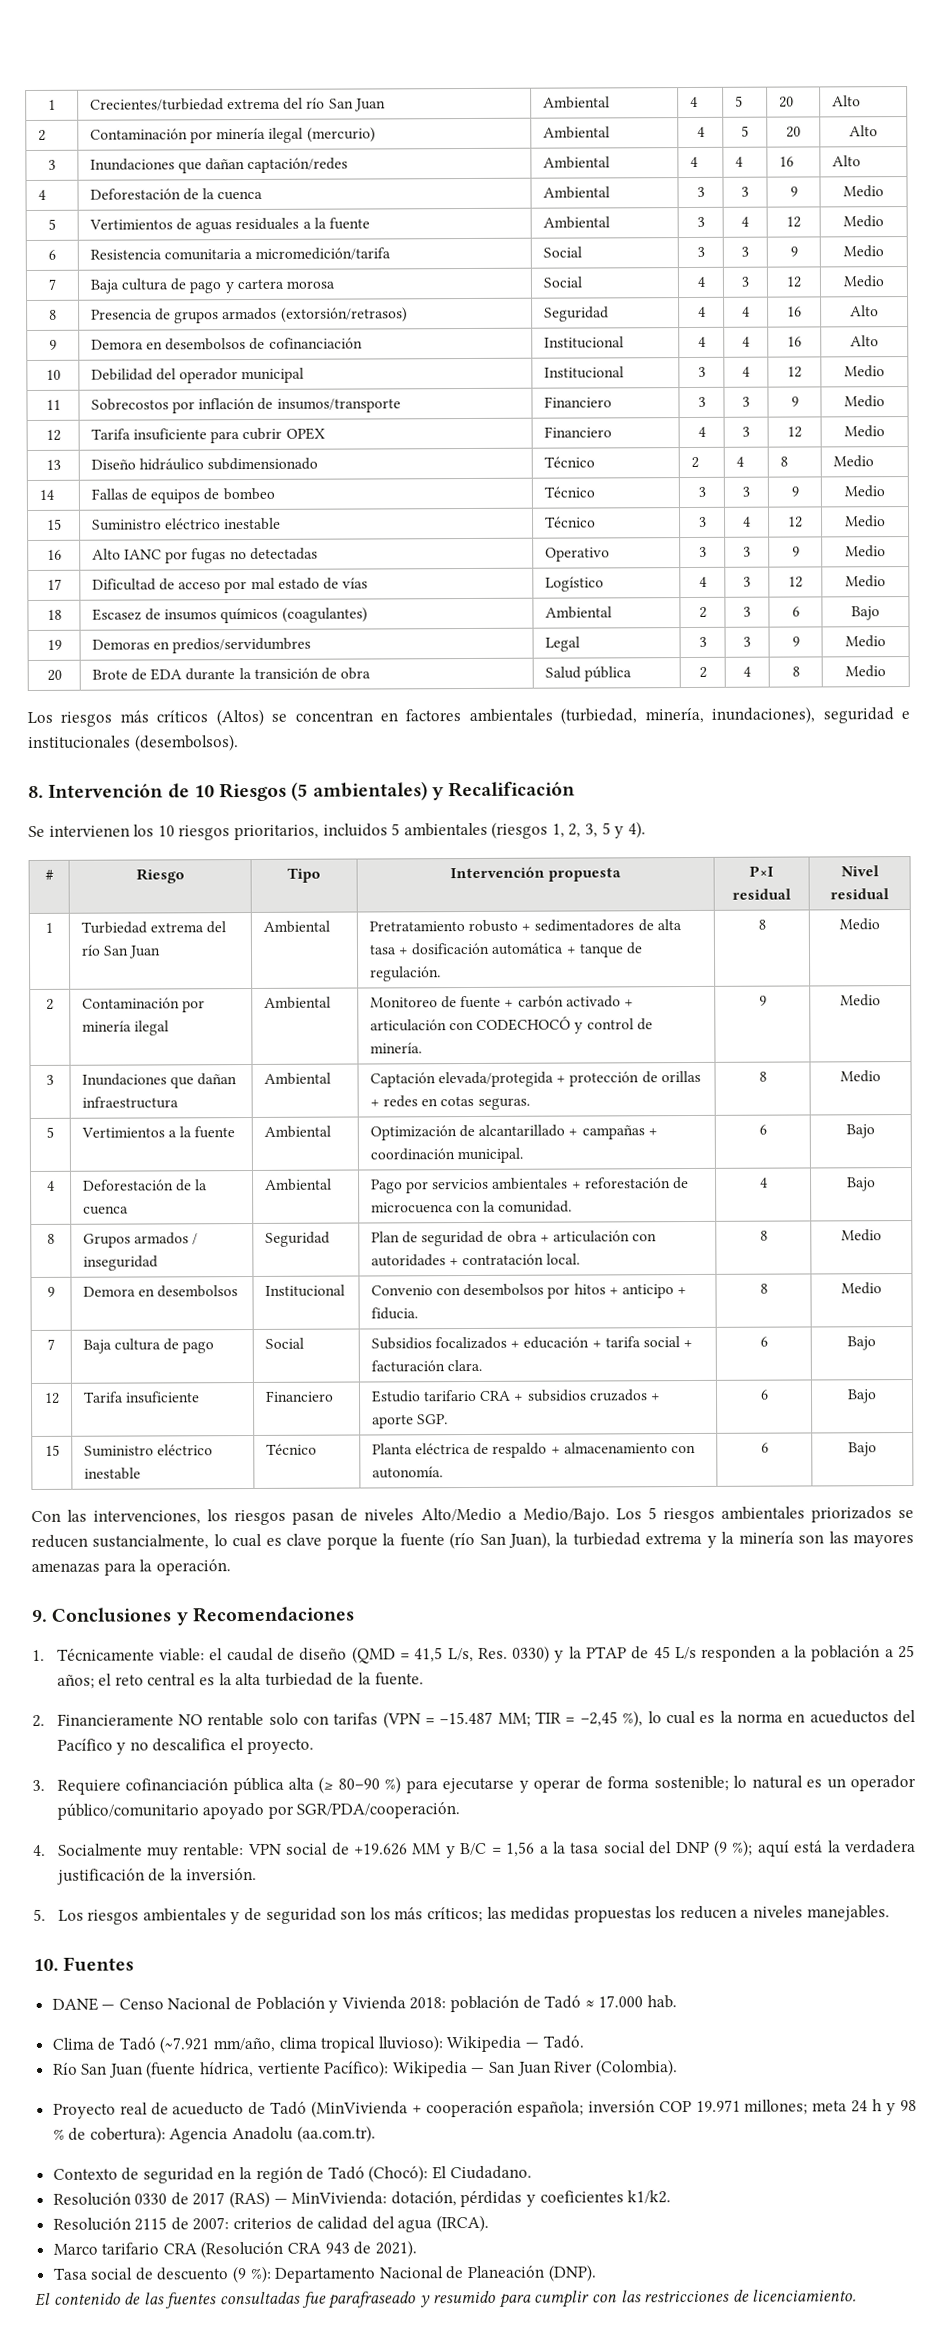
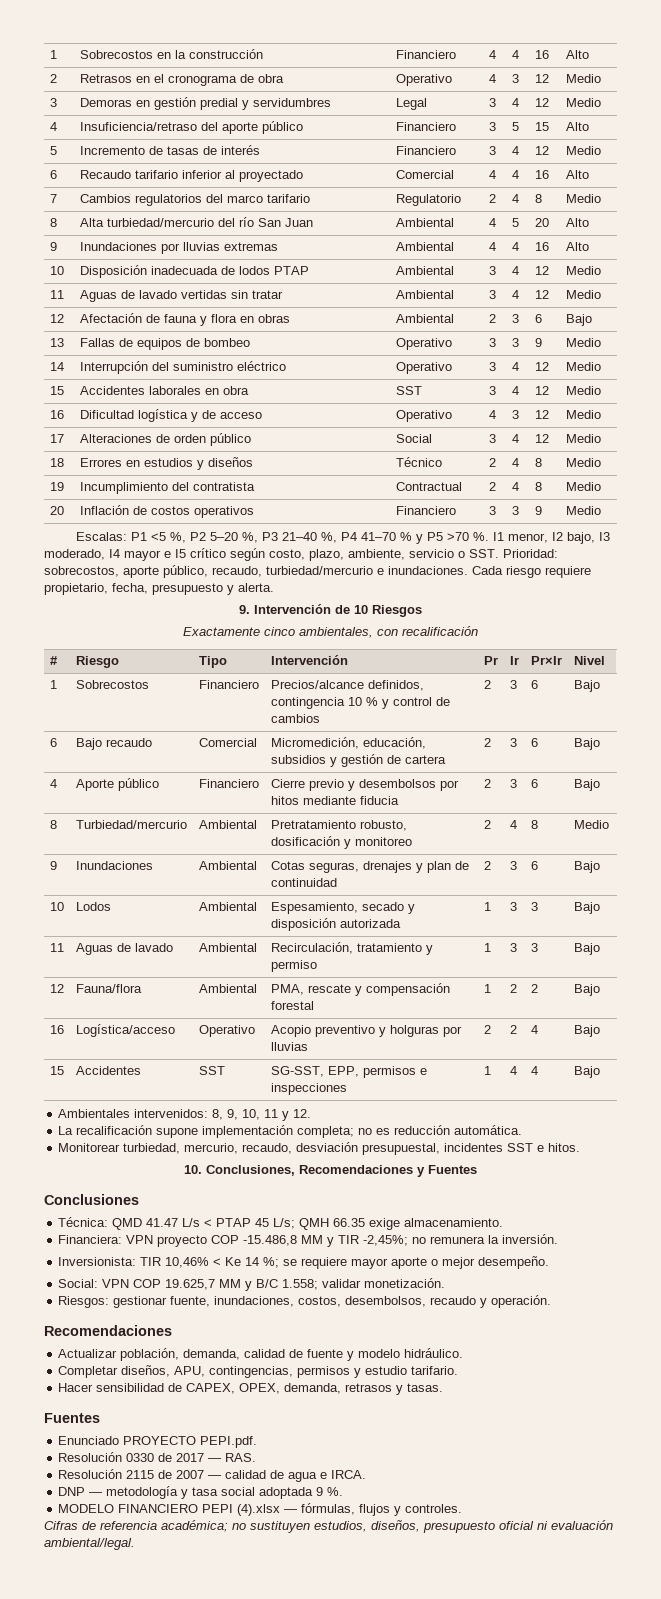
- 1 | Crecientes/turbiedad extrema del río San Juan | Ambiental | 4 | 5 | 20 | Alto
+ 1 | Sobrecostos en la construcción | Financiero | 4 | 4 | 16 | Alto
+ 2 | Retrasos en el cronograma de obra | Operativo | 4 | 3 | 12 | Medio
+ 3 | Demoras en gestión predial y servidumbres | Legal | 3 | 4 | 12 | Medio
+ 4 | Insuficiencia/retraso del aporte público | Financiero | 3 | 5 | 15 | Alto
+ 5 | Incremento de tasas de interés | Financiero | 3 | 4 | 12 | Medio
+ 6 | Recaudo tarifario inferior al proyectado | Comercial | 4 | 4 | 16 | Alto
+ 7 | Cambios regulatorios del marco tarifario | Regulatorio | 2 | 4 | 8 | Medio
+ 8 | Alta turbiedad/mercurio del río San Juan | Ambiental | 4 | 5 | 20 | Alto
- 2 | Contaminación por minería ilegal (mercurio) | Ambiental | 4 | 5 | 20 | Alto
- 3 | Inundaciones que dañan captación/redes | Ambiental | 4 | 4 | 16 | Alto
+ 9 | Inundaciones por lluvias extremas | Ambiental | 4 | 4 | 16 | Alto
- 4 | Deforestación de la cuenca | Ambiental | 3 | 3 | 9 | Medio
- 5 | Vertimientos de aguas residuales a la fuente | Ambiental | 3 | 4 | 12 | Medio
- 6 | Resistencia comunitaria a micromedición/tarifa | Social | 3 | 3 | 9 | Medio
- 7 | Baja cultura de pago y cartera morosa | Social | 4 | 3 | 12 | Medio
- 8 | Presencia de grupos armados (extorsión/retrasos) | Seguridad | 4 | 4 | 16 | Alto
- 9 | Demora en desembolsos de cofinanciación | Institucional | 4 | 4 | 16 | Alto
- 10 | Debilidad del operador municipal | Institucional | 3 | 4 | 12 | Medio
- 11 | Sobrecostos por inflación de insumos/transporte | Financiero | 3 | 3 | 9 | Medio
- 12 | Tarifa insuficiente para cubrir OPEX | Financiero | 4 | 3 | 12 | Medio
- 13 | Diseño hidráulico subdimensionado | Técnico | 2 | 4 | 8 | Medio
+ 10 | Disposición inadecuada de lodos PTAP | Ambiental | 3 | 4 | 12 | Medio
+ 11 | Aguas de lavado vertidas sin tratar | Ambiental | 3 | 4 | 12 | Medio
+ 12 | Afectación de fauna y flora en obras | Ambiental | 2 | 3 | 6 | Bajo
+ 13 | Fallas de equipos de bombeo | Operativo | 3 | 3 | 9 | Medio
+ 14 | Interrupción del suministro eléctrico | Operativo | 3 | 4 | 12 | Medio
+ 15 | Accidentes laborales en obra | SST | 3 | 4 | 12 | Medio
+ 16 | Dificultad logística y de acceso | Operativo | 4 | 3 | 12 | Medio
+ 17 | Alteraciones de orden público | Social | 3 | 4 | 12 | Medio
+ 18 | Errores en estudios y diseños | Técnico | 2 | 4 | 8 | Medio
- 14 | Fallas de equipos de bombeo | Técnico | 3 | 3 | 9 | Medio
- 15 | Suministro eléctrico inestable | Técnico | 3 | 4 | 12 | Medio
- 16 | Alto IANC por fugas no detectadas | Operativo | 3 | 3 | 9 | Medio
- 17 | Dificultad de acceso por mal estado de vías | Logístico | 4 | 3 | 12 | Medio
- 18 | Escasez de insumos químicos (coagulantes) | Ambiental | 2 | 3 | 6 | Bajo
- 19 | Demoras en predios/servidumbres | Legal | 3 | 3 | 9 | Medio
- 20 | Brote de EDA durante la transición de obra | Salud pública | 2 | 4 | 8 | Medio
- Los riesgos más críticos (Altos) se concentran en factores ambientales (turbiedad, minería, inundaciones), seguridad e institucionales (desembolsos).
- 8. Intervención de 10 Riesgos (5 ambientales) y Recalificación
- Se intervienen los 10 riesgos prioritarios, incluidos 5 ambientales (riesgos 1, 2, 3, 5 y 4).
- # | Riesgo | Tipo | Intervención propuesta | P×I residual | Nivel residual
- 1 | Turbiedad extrema del río San Juan | Ambiental | Pretratamiento robusto + sedimentadores de alta tasa + dosificación automática + tanque de regulación. | 8 | Medio
- 2 | Contaminación por minería ilegal | Ambiental | Monitoreo de fuente + carbón activado + articulación con CODECHOCÓ y control de minería. | 9 | Medio
- 3 | Inundaciones que dañan infraestructura | Ambiental | Captación elevada/protegida + protección de orillas + redes en cotas seguras. | 8 | Medio
- 5 | Vertimientos a la fuente | Ambiental | Optimización de alcantarillado + campañas + coordinación municipal. | 6 | Bajo
- 4 | Deforestación de la cuenca | Ambiental | Pago por servicios ambientales + reforestación de microcuenca con la comunidad. | 4 | Bajo
- 8 | Grupos armados / inseguridad | Seguridad | Plan de seguridad de obra + articulación con autoridades + contratación local. | 8 | Medio
- 9 | Demora en desembolsos | Institucional | Convenio con desembolsos por hitos + anticipo + fiducia. | 8 | Medio
- 7 | Baja cultura de pago | Social | Subsidios focalizados + educación + tarifa social + facturación clara. | 6 | Bajo
- 12 | Tarifa insuficiente | Financiero | Estudio tarifario CRA + subsidios cruzados + aporte SGP. | 6 | Bajo
- 15 | Suministro eléctrico inestable | Técnico | Planta eléctrica de respaldo + almacenamiento con autonomía. | 6 | Bajo
- Con las intervenciones, los riesgos pasan de niveles Alto/Medio a Medio/Bajo. Los 5 riesgos ambientales priorizados se reducen sustancialmente, lo cual es clave porque la fuente (río San Juan), la turbiedad extrema y la minería son las mayores amenazas para la operación.
- 9. Conclusiones y Recomendaciones
- 1. Técnicamente viable: el caudal de diseño (QMD = 41,5 L/s, Res. 0330) y la PTAP de 45 L/s responden a la población a 25 años; el reto central es la alta turbiedad de la fuente.
- 2. Financieramente NO rentable solo con tarifas (VPN = −15.487 MM; TIR = −2,45 %), lo cual es la norma en acueductos del Pacífico y no descalifica el proyecto.
- 3. Requiere cofinanciación pública alta (≥ 80–90 %) para ejecutarse y operar de forma sostenible; lo natural es un operador público/comunitario apoyado por SGR/PDA/cooperación.
- 4. Socialmente muy rentable: VPN social de +19.626 MM y B/C = 1,56 a la tasa social del DNP (9 %); aquí está la verdadera justificación de la inversión.
- 5. Los riesgos ambientales y de seguridad son los más críticos; las medidas propuestas los reducen a niveles manejables.
- 10. Fuentes
- DANE — Censo Nacional de Población y Vivienda 2018: población de Tadó ≈ 17.000 hab.
- Clima de Tadó (~7.921 mm/año, clima tropical lluvioso): Wikipedia — Tadó.
- Río San Juan (fuente hídrica, vertiente Pacífico): Wikipedia — San Juan River (Colombia).
- Proyecto real de acueducto de Tadó (MinVivienda + cooperación española; inversión COP 19.971 millones; meta 24 h y 98 % de cobertura): Agencia Anadolu (aa.com.tr).
- Contexto de seguridad en la región de Tadó (Chocó): El Ciudadano.
- Resolución 0330 de 2017 (RAS) — MinVivienda: dotación, pérdidas y coeficientes k1/k2.
- Resolución 2115 de 2007: criterios de calidad del agua (IRCA).
- Marco tarifario CRA (Resolución CRA 943 de 2021).
- Tasa social de descuento (9 %): Departamento Nacional de Planeación (DNP).
- El contenido de las fuentes consultadas fue parafraseado y resumido para cumplir con las restricciones de licenciamiento.
+ 19 | Incumplimiento del contratista | Contractual | 2 | 4 | 8 | Medio
+ 20 | Inflación de costos operativos | Financiero | 3 | 3 | 9 | Medio
+ Escalas: P1 <5 %, P2 5–20 %, P3 21–40 %, P4 41–70 % y P5 >70 %. I1 menor, I2 bajo, I3 moderado, I4 mayor e I5 crítico según costo, plazo, ambiente, servicio o SST. Prioridad: sobrecostos, aporte público, recaudo, turbiedad/mercurio e inundaciones. Cada riesgo requiere propietario, fecha, presupuesto y alerta.
+ 9. Intervención de 10 Riesgos
+ Exactamente cinco ambientales, con recalificación
+ # | Riesgo | Tipo | Intervención | Pr | Ir | Pr×Ir | Nivel
+ 1 | Sobrecostos | Financiero | Precios/alcance definidos, contingencia 10 % y control de cambios | 2 | 3 | 6 | Bajo
+ 6 | Bajo recaudo | Comercial | Micromedición, educación, subsidios y gestión de cartera | 2 | 3 | 6 | Bajo
+ 4 | Aporte público | Financiero | Cierre previo y desembolsos por hitos mediante fiducia | 2 | 3 | 6 | Bajo
+ 8 | Turbiedad/mercurio | Ambiental | Pretratamiento robusto, dosificación y monitoreo | 2 | 4 | 8 | Medio
+ 9 | Inundaciones | Ambiental | Cotas seguras, drenajes y plan de continuidad | 2 | 3 | 6 | Bajo
+ 10 | Lodos | Ambiental | Espesamiento, secado y disposición autorizada | 1 | 3 | 3 | Bajo
+ 11 | Aguas de lavado | Ambiental | Recirculación, tratamiento y permiso | 1 | 3 | 3 | Bajo
+ 12 | Fauna/flora | Ambiental | PMA, rescate y compensación forestal | 1 | 2 | 2 | Bajo
+ 16 | Logística/acceso | Operativo | Acopio preventivo y holguras por lluvias | 2 | 2 | 4 | Bajo
+ 15 | Accidentes | SST | SG-SST, EPP, permisos e inspecciones | 1 | 4 | 4 | Bajo
+ Ambientales intervenidos: 8, 9, 10, 11 y 12.
+ La recalificación supone implementación completa; no es reducción automática.
+ Monitorear turbiedad, mercurio, recaudo, desviación presupuestal, incidentes SST e hitos.
+ 10. Conclusiones, Recomendaciones y Fuentes
+ Conclusiones
+ Técnica: QMD 41.47 L/s < PTAP 45 L/s; QMH 66.35 exige almacenamiento.
+ Financiera: VPN proyecto COP -15.486,8 MM y TIR -2,45%; no remunera la inversión.
+ Inversionista: TIR 10,46% < Ke 14 %; se requiere mayor aporte o mejor desempeño.
+ Social: VPN COP 19.625,7 MM y B/C 1.558; validar monetización.
+ Riesgos: gestionar fuente, inundaciones, costos, desembolsos, recaudo y operación.
+ Recomendaciones
+ Actualizar población, demanda, calidad de fuente y modelo hidráulico.
+ Completar diseños, APU, contingencias, permisos y estudio tarifario.
+ Hacer sensibilidad de CAPEX, OPEX, demanda, retrasos y tasas.
+ Fuentes
+ Enunciado PROYECTO PEPI.pdf.
+ Resolución 0330 de 2017 — RAS.
+ Resolución 2115 de 2007 — calidad de agua e IRCA.
+ DNP — metodología y tasa social adoptada 9 %.
+ MODELO FINANCIERO PEPI (4).xlsx — fórmulas, flujos y controles.
+ Cifras de referencia académica; no sustituyen estudios, diseños, presupuesto oficial ni evaluación ambiental/legal.

